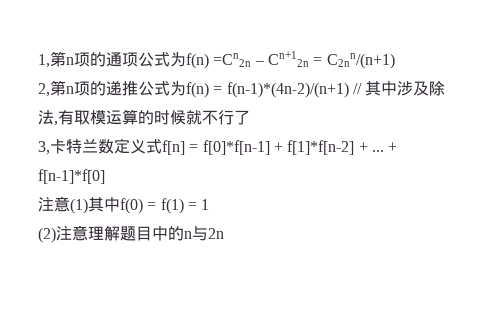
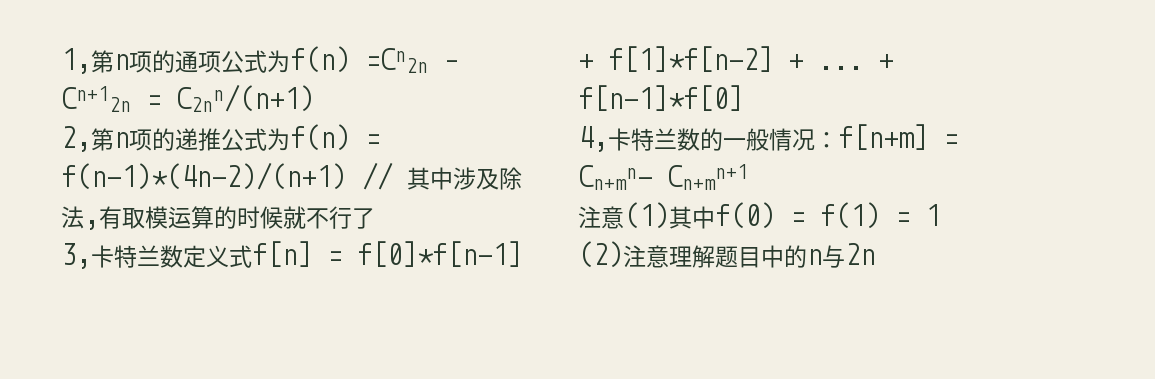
+ 4,卡特兰数的一般情况：f[n+m] = Cn+mn- Cn+mn+1

